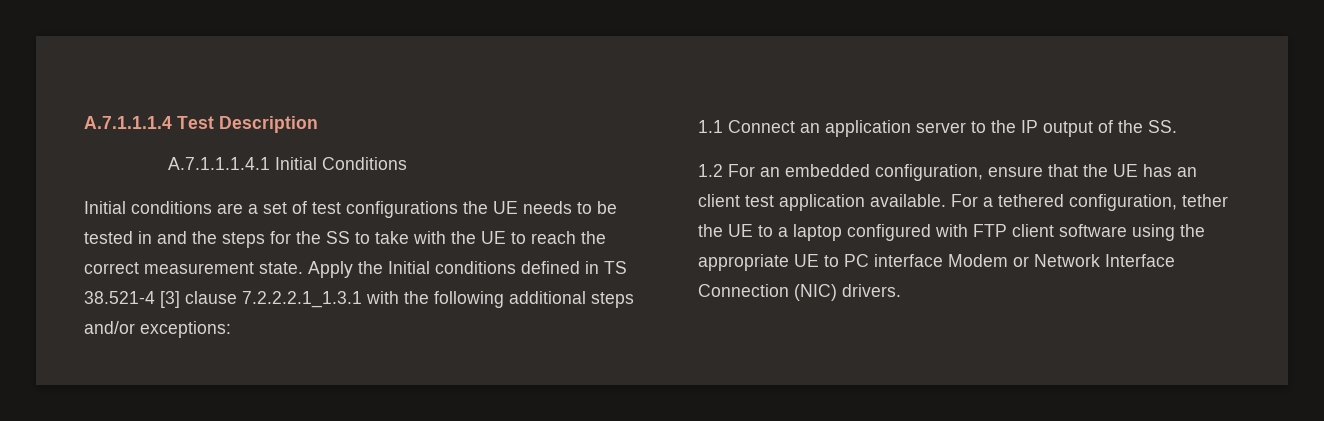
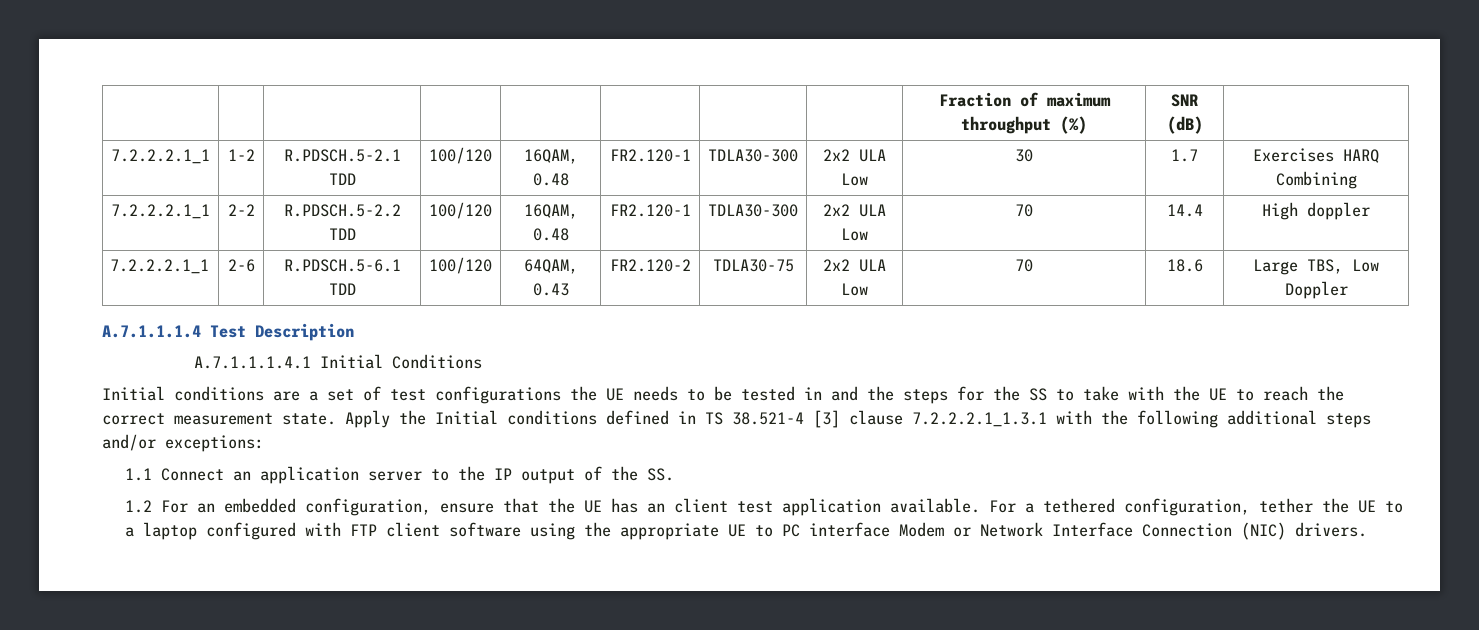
+ | | | | | | | | Fraction of maximum throughput (%) | SNR (dB) |
+ 7.2.2.2.1_1 | 1-2 | R.PDSCH.5-2.1 TDD | 100/120 | 16QAM, 0.48 | FR2.120-1 | TDLA30-300 | 2x2 ULA Low | 30 | 1.7 | Exercises HARQ Combining
+ 7.2.2.2.1_1 | 2-2 | R.PDSCH.5-2.2 TDD | 100/120 | 16QAM, 0.48 | FR2.120-1 | TDLA30-300 | 2x2 ULA Low | 70 | 14.4 | High doppler
+ 7.2.2.2.1_1 | 2-6 | R.PDSCH.5-6.1 TDD | 100/120 | 64QAM, 0.43 | FR2.120-2 | TDLA30-75 | 2x2 ULA Low | 70 | 18.6 | Large TBS, Low Doppler

